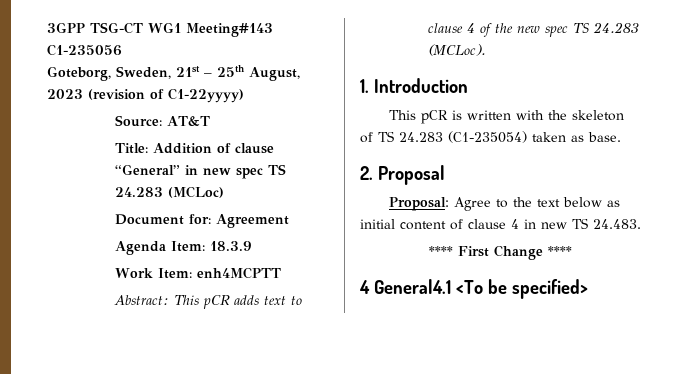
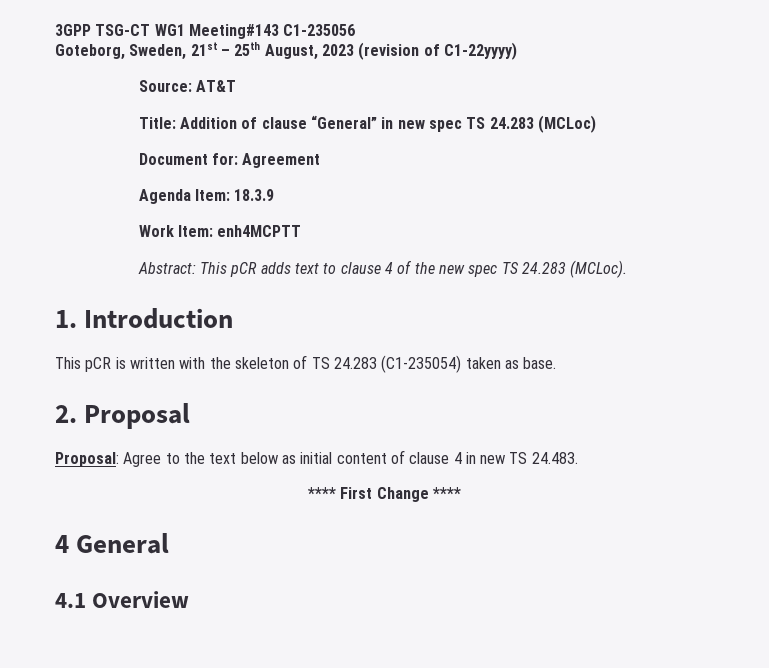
- 4 General4.1 <To be specified>
+ 4 General
+ 4.1 Overview

